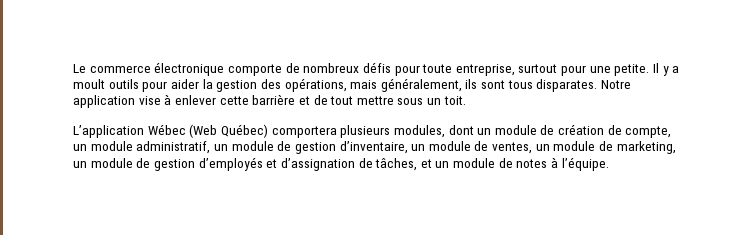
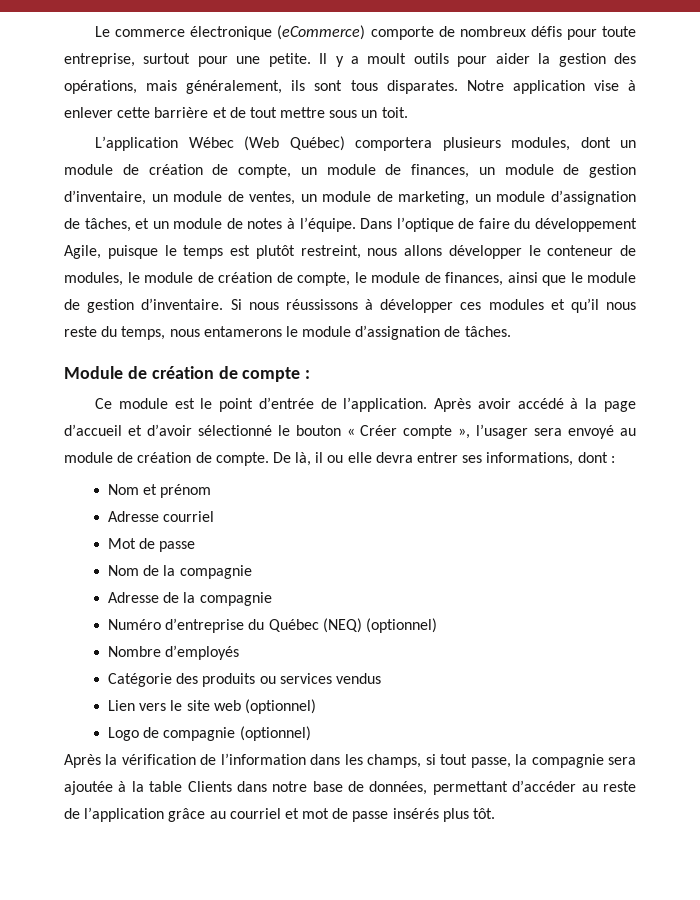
- Le commerce électronique comporte de nombreux défis pour toute entreprise, surtout pour une petite.
+ Le commerce électronique (eCommerce) comporte de nombreux défis pour toute entreprise, surtout pour une petite.
- L’application Wébec (Web Québec) comportera plusieurs modules, dont un module de création de compte, un module administratif, un module de gestion d’inventaire, un module de ventes, un module de marketing, un module de gestion d’employés et d’assignation de tâches, et un module de notes à l’équipe.
+ L’application Wébec (Web Québec) comportera plusieurs modules, dont un module de création de compte, un module de finances, un module de gestion d’inventaire, un module de ventes, un module de marketing, un module d’assignation de tâches, et un module de notes à l’équipe.
+ Dans l’optique de faire du développement Agile, puisque le temps est plutôt restreint, nous allons développer le conteneur de modules, le module de création de compte, le module de finances, ainsi que le module de gestion d’inventaire. Si nous réussissons à développer ces modules et qu’il nous reste du temps, nous entamerons le module d’assignation de tâches.
+ Module de création de compte :
+ Ce module est le point d’entrée de l’application. Après avoir accédé à la page d’accueil et d’avoir sélectionné le bouton « Créer compte », l’usager sera envoyé au module de création de compte. De là, il ou elle devra entrer ses informations, dont :
+ Nom et prénom
+ Adresse courriel
+ Mot de passe
+ Nom de la compagnie
+ Adresse de la compagnie
+ Numéro d’entreprise du Québec (NEQ) (optionnel)
+ Nombre d’employés
+ Catégorie des produits ou services vendus
+ Lien vers le site web (optionnel)
+ Logo de compagnie (optionnel)
+ Après la vérification de l’information dans les champs, si tout passe, la compagnie sera ajoutée à la table Clients dans notre base de données, permettant d’accéder au reste de l’application grâce au courriel et mot de passe insérés plus tôt.

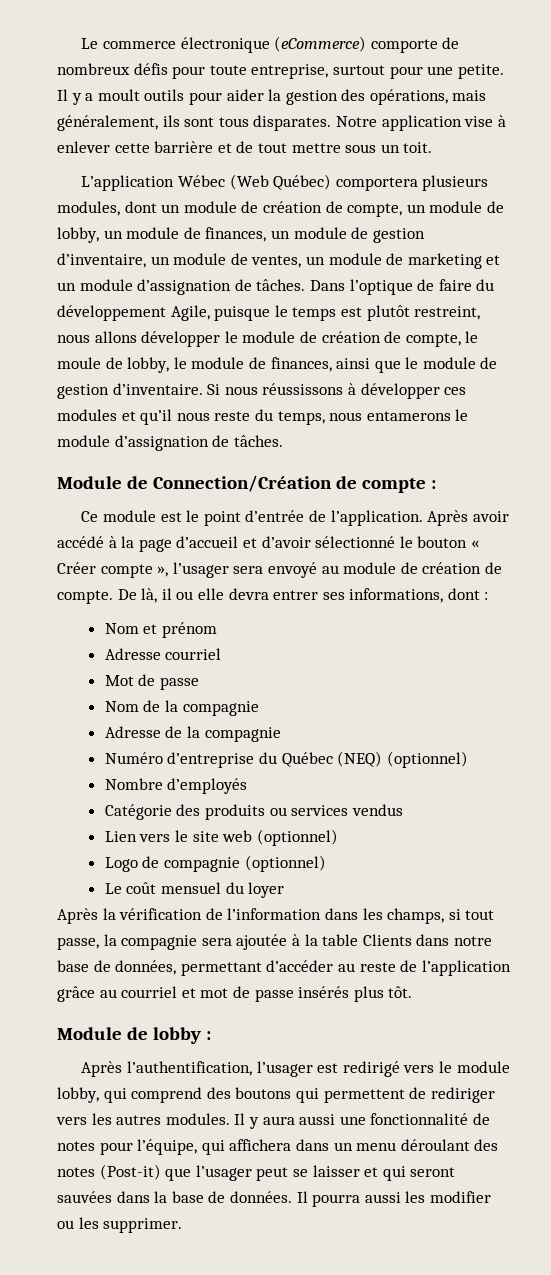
- L’application Wébec (Web Québec) comportera plusieurs modules, dont un module de création de compte, un module de finances, un module de gestion d’inventaire, un module de ventes, un module de marketing, un module d’assignation de tâches, et un module de notes à l’équipe.
+ L’application Wébec (Web Québec) comportera plusieurs modules, dont un module de création de compte, un module de lobby, un module de finances, un module de gestion d’inventaire, un module de ventes, un module de marketing et un module d’assignation de tâches.
- Dans l’optique de faire du développement Agile, puisque le temps est plutôt restreint, nous allons développer le conteneur de modules, le module de création de compte, le module de finances, ainsi que le module de gestion d’inventaire.
+ Dans l’optique de faire du développement Agile, puisque le temps est plutôt restreint, nous allons développer le module de création de compte, le moule de lobby, le module de finances, ainsi que le module de gestion d’inventaire.
- Module de création de compte :
+ Module de Connection/Création de compte :
+ Le coût mensuel du loyer
+ Module de lobby :
+ Après l’authentification, l’usager est redirigé vers le module lobby, qui comprend des boutons qui permettent de rediriger vers les autres modules. Il y aura aussi une fonctionnalité de notes pour l’équipe, qui affichera dans un menu déroulant des notes (Post-it) que l’usager peut se laisser et qui seront sauvées dans la base de données. Il pourra aussi les modifier ou les supprimer.

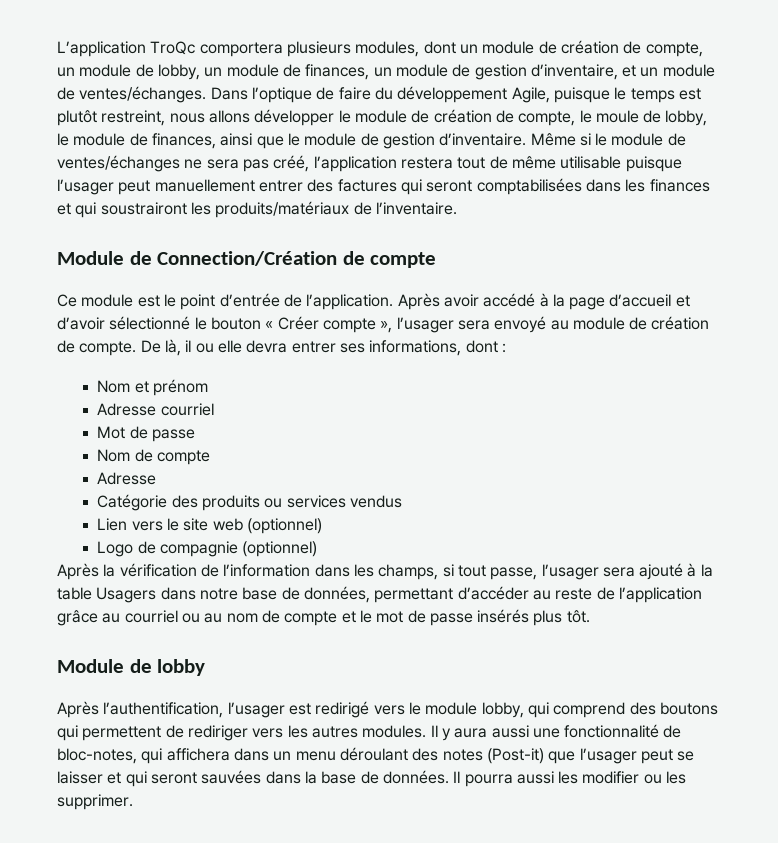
- Le commerce électronique (eCommerce) comporte de nombreux défis pour toute entreprise, surtout pour une petite. Il y a moult outils pour aider la gestion des opérations, mais généralement, ils sont tous disparates. Notre application vise à enlever cette barrière et de tout mettre sous un toit.
- L’application Wébec (Web Québec) comportera plusieurs modules, dont un module de création de compte, un module de lobby, un module de finances, un module de gestion d’inventaire, un module de ventes, un module de marketing et un module d’assignation de tâches.
+ L’application TroQc comportera plusieurs modules, dont un module de création de compte, un module de lobby, un module de finances, un module de gestion d’inventaire, et un module de ventes/échanges.
- Si nous réussissons à développer ces modules et qu’il nous reste du temps, nous entamerons le module d’assignation de tâches.
+ Même si le module de ventes/échanges ne sera pas créé, l’application restera tout de même utilisable puisque l’usager peut manuellement entrer des factures qui seront comptabilisées dans les finances et qui soustrairont les produits/matériaux de l’inventaire.
- Module de Connection/Création de compte :
+ Module de Connection/Création de compte
- Nom de la compagnie
- Adresse de la compagnie
- Numéro d’entreprise du Québec (NEQ) (optionnel)
- Nombre d’employés
+ Nom de compte
+ Adresse
- Le coût mensuel du loyer
- Après la vérification de l’information dans les champs, si tout passe, la compagnie sera ajoutée à la table Clients dans notre base de données, permettant d’accéder au reste de l’application grâce au courriel et mot de passe insérés plus tôt.
+ Après la vérification de l’information dans les champs, si tout passe, l’usager sera ajouté à la table Usagers dans notre base de données, permettant d’accéder au reste de l’application grâce au courriel ou au nom de compte et le mot de passe insérés plus tôt.
- Module de lobby :
+ Module de lobby
- Il y aura aussi une fonctionnalité de notes pour l’équipe, qui affichera dans un menu déroulant des notes (Post-it) que l’usager peut se laisser et qui seront sauvées dans la base de données.
+ Il y aura aussi une fonctionnalité de bloc-notes, qui affichera dans un menu déroulant des notes (Post-it) que l’usager peut se laisser et qui seront sauvées dans la base de données.

